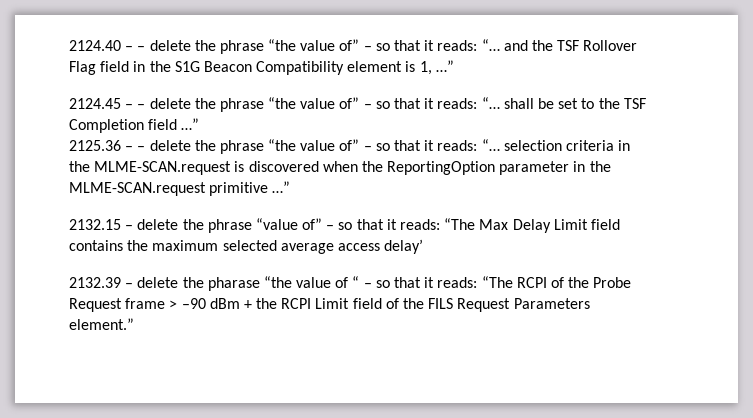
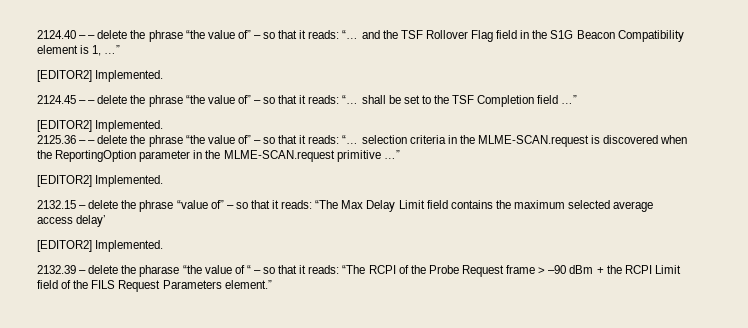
  2124.40 – – delete the phrase “the value of” – so that it reads: “… and the TSF Rollover Flag field in the S1G Beacon Compatibility element is 1, …”
+ [EDITOR2] Implemented.
  2124.45 – – delete the phrase “the value of” – so that it reads: “… shall be set to the TSF Completion field …”
+ [EDITOR2] Implemented.
  2125.36 – – delete the phrase “the value of” – so that it reads: “… selection criteria in the MLME-SCAN.request is discovered when the ReportingOption parameter in the MLME-SCAN.request primitive …”
+ [EDITOR2] Implemented.
  2132.15 – delete the phrase “value of” – so that it reads: “The Max Delay Limit field contains the maximum selected average access delay’
+ [EDITOR2] Implemented.

